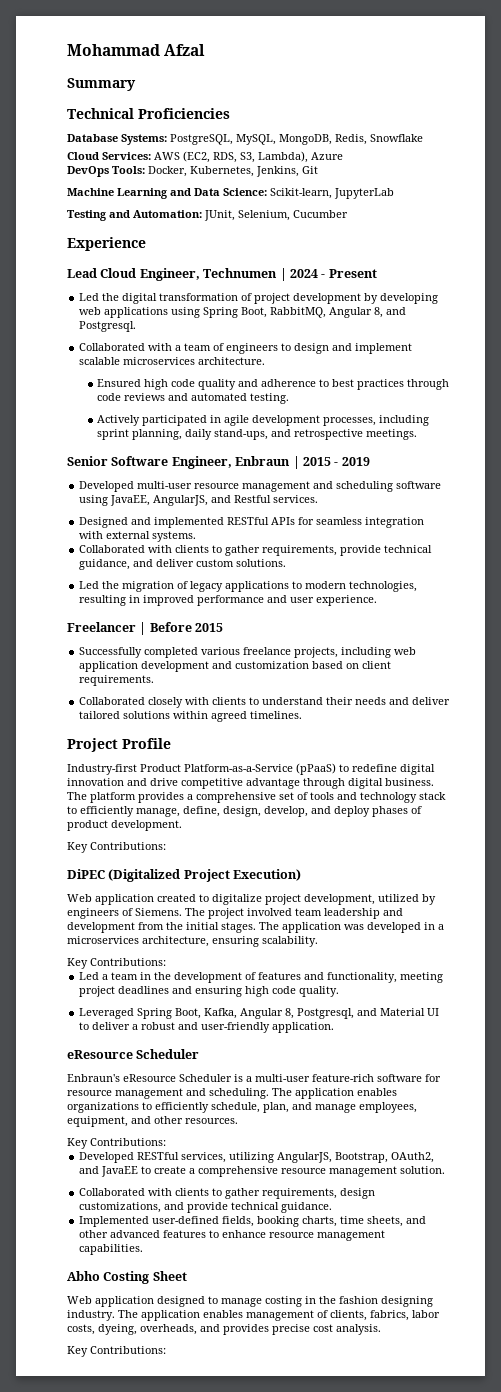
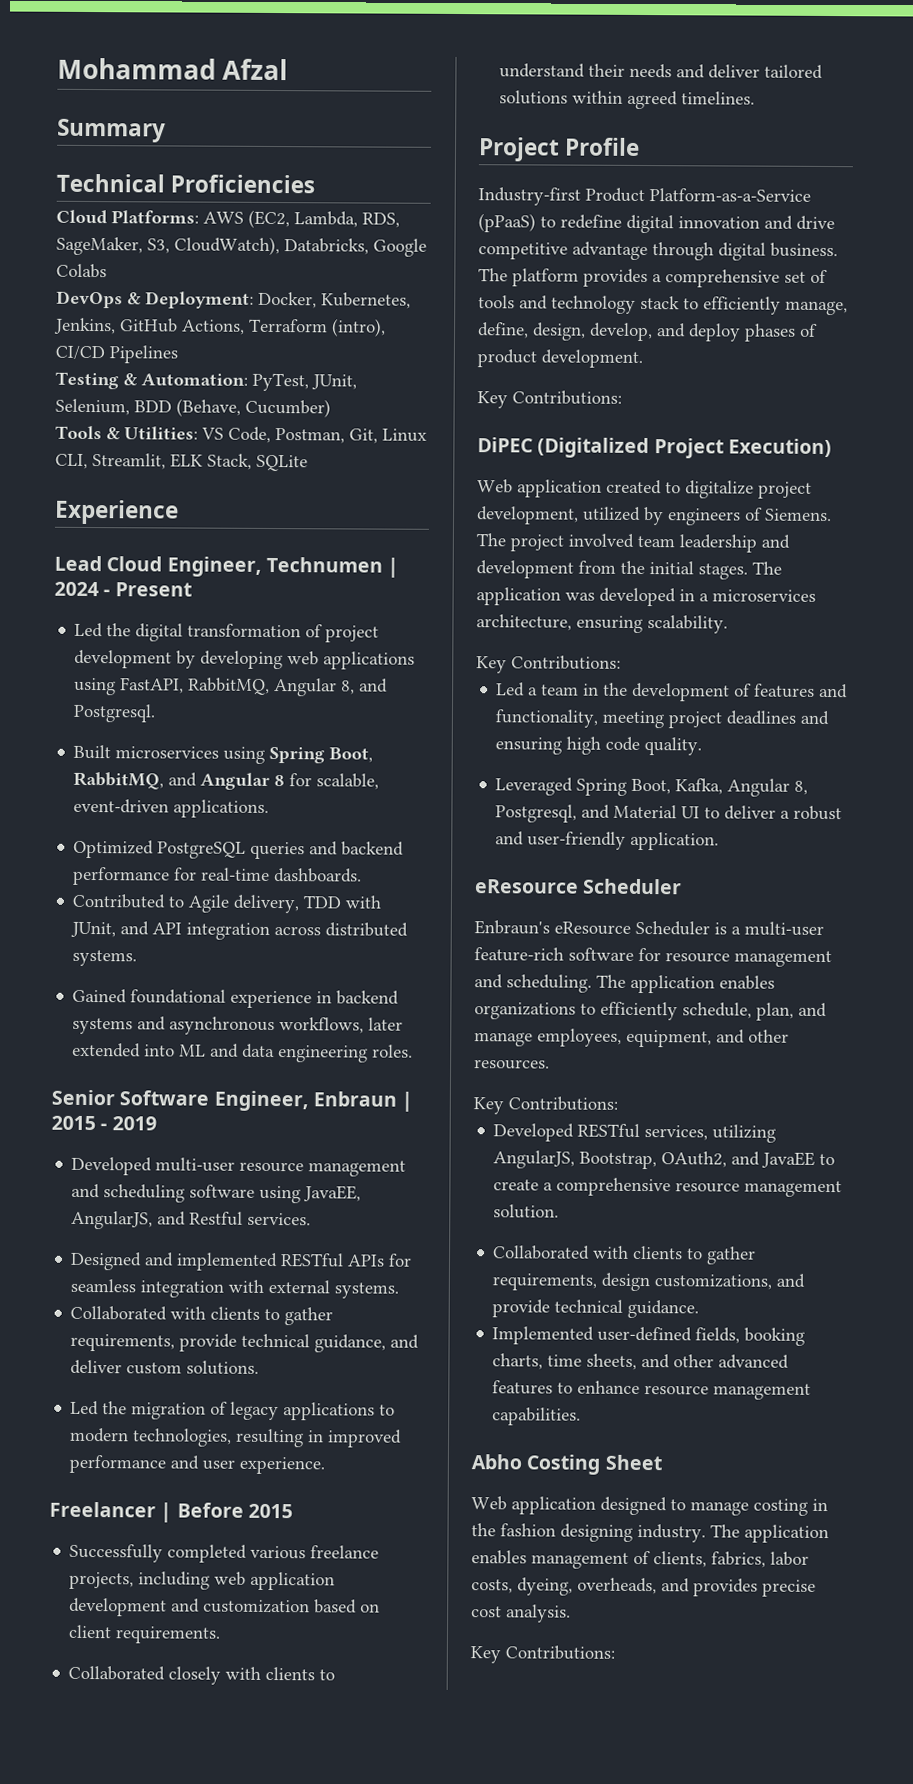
- Database Systems: PostgreSQL, MySQL, MongoDB, Redis, Snowflake
- Cloud Services: AWS (EC2, RDS, S3, Lambda), Azure
+ Cloud Platforms: AWS (EC2, Lambda, RDS, SageMaker, S3, CloudWatch), Databricks, Google Colabs
- DevOps Tools: Docker, Kubernetes, Jenkins, Git
- Machine Learning and Data Science: Scikit-learn, JupyterLab
- Testing and Automation: JUnit, Selenium, Cucumber
+ DevOps & Deployment: Docker, Kubernetes, Jenkins, GitHub Actions, Terraform (intro), CI/CD Pipelines
+ Testing & Automation: PyTest, JUnit, Selenium, BDD (Behave, Cucumber)
+ Tools & Utilities: VS Code, Postman, Git, Linux CLI, Streamlit, ELK Stack, SQLite
- Led the digital transformation of project development by developing web applications using Spring Boot, RabbitMQ, Angular 8, and Postgresql.
+ Led the digital transformation of project development by developing web applications using FastAPI, RabbitMQ, Angular 8, and Postgresql.
- Collaborated with a team of engineers to design and implement scalable microservices architecture.
- Ensured high code quality and adherence to best practices through code reviews and automated testing.
- Actively participated in agile development processes, including sprint planning, daily stand-ups, and retrospective meetings.
+ Built microservices using Spring Boot, RabbitMQ, and Angular 8 for scalable, event-driven applications.
+ Optimized PostgreSQL queries and backend performance for real-time dashboards.
+ Contributed to Agile delivery, TDD with JUnit, and API integration across distributed systems.
+ Gained foundational experience in backend systems and asynchronous workflows, later extended into ML and data engineering roles.

